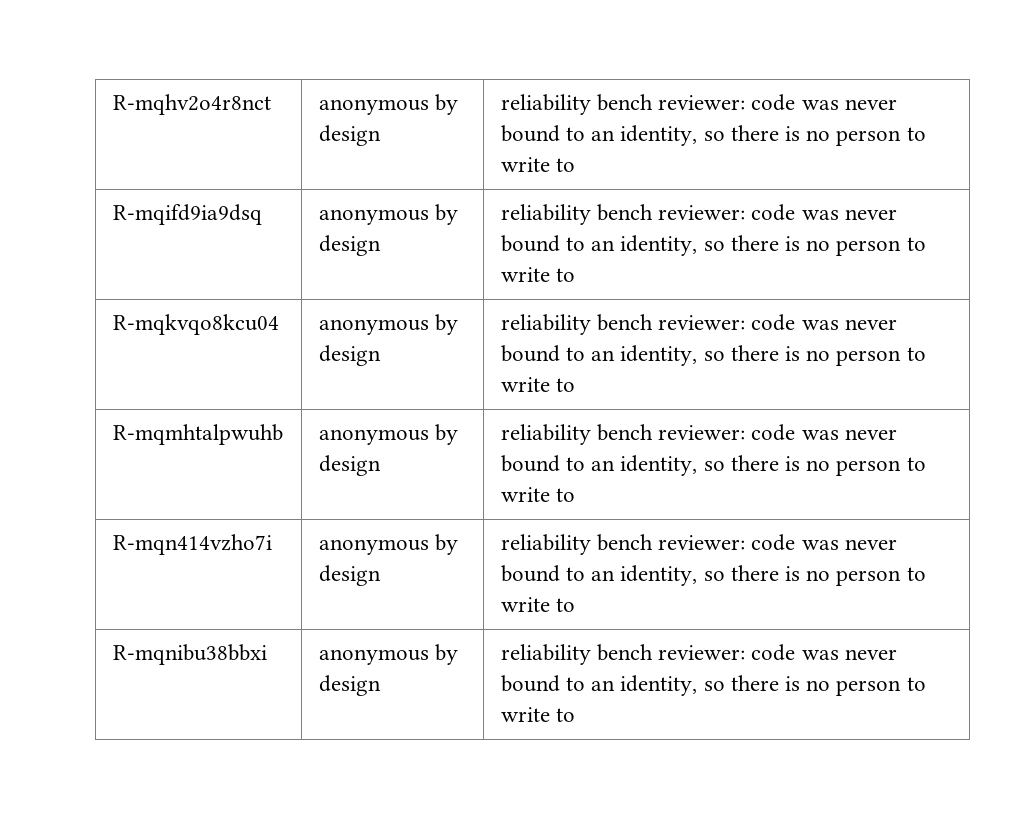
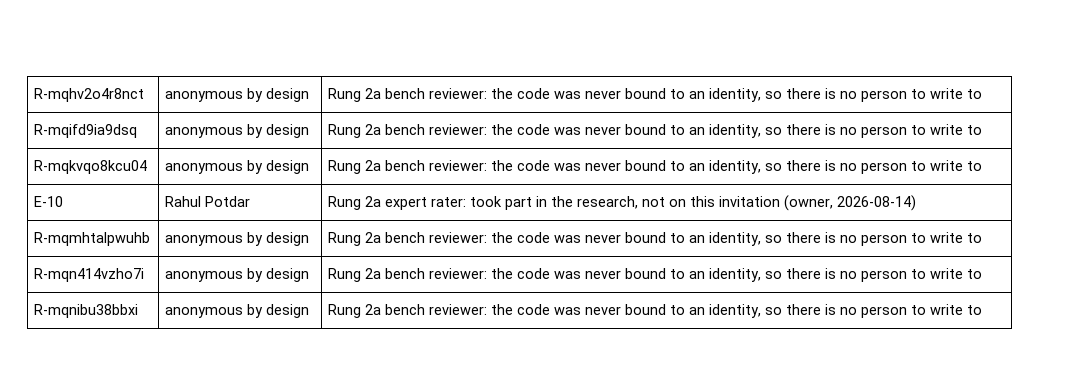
- R-mqhv2o4r8nct | anonymous by design | reliability bench reviewer: code was never bound to an identity, so there is no person to write to
+ R-mqhv2o4r8nct | anonymous by design | Rung 2a bench reviewer: the code was never bound to an identity, so there is no person to write to
- R-mqifd9ia9dsq | anonymous by design | reliability bench reviewer: code was never bound to an identity, so there is no person to write to
+ R-mqifd9ia9dsq | anonymous by design | Rung 2a bench reviewer: the code was never bound to an identity, so there is no person to write to
- R-mqkvqo8kcu04 | anonymous by design | reliability bench reviewer: code was never bound to an identity, so there is no person to write to
+ R-mqkvqo8kcu04 | anonymous by design | Rung 2a bench reviewer: the code was never bound to an identity, so there is no person to write to
+ E-10 | Rahul Potdar | Rung 2a expert rater: took part in the research, not on this invitation (owner, 2026-08-14)
- R-mqmhtalpwuhb | anonymous by design | reliability bench reviewer: code was never bound to an identity, so there is no person to write to
+ R-mqmhtalpwuhb | anonymous by design | Rung 2a bench reviewer: the code was never bound to an identity, so there is no person to write to
- R-mqn414vzho7i | anonymous by design | reliability bench reviewer: code was never bound to an identity, so there is no person to write to
+ R-mqn414vzho7i | anonymous by design | Rung 2a bench reviewer: the code was never bound to an identity, so there is no person to write to
- R-mqnibu38bbxi | anonymous by design | reliability bench reviewer: code was never bound to an identity, so there is no person to write to
+ R-mqnibu38bbxi | anonymous by design | Rung 2a bench reviewer: the code was never bound to an identity, so there is no person to write to

